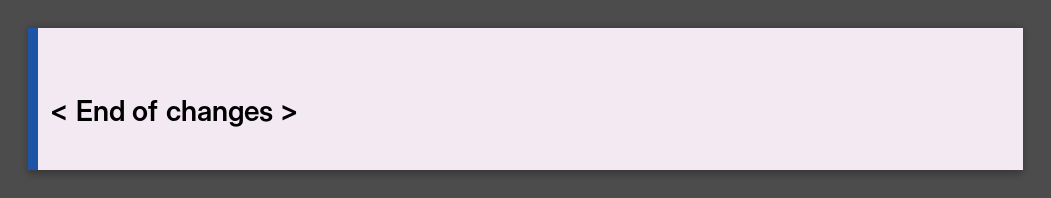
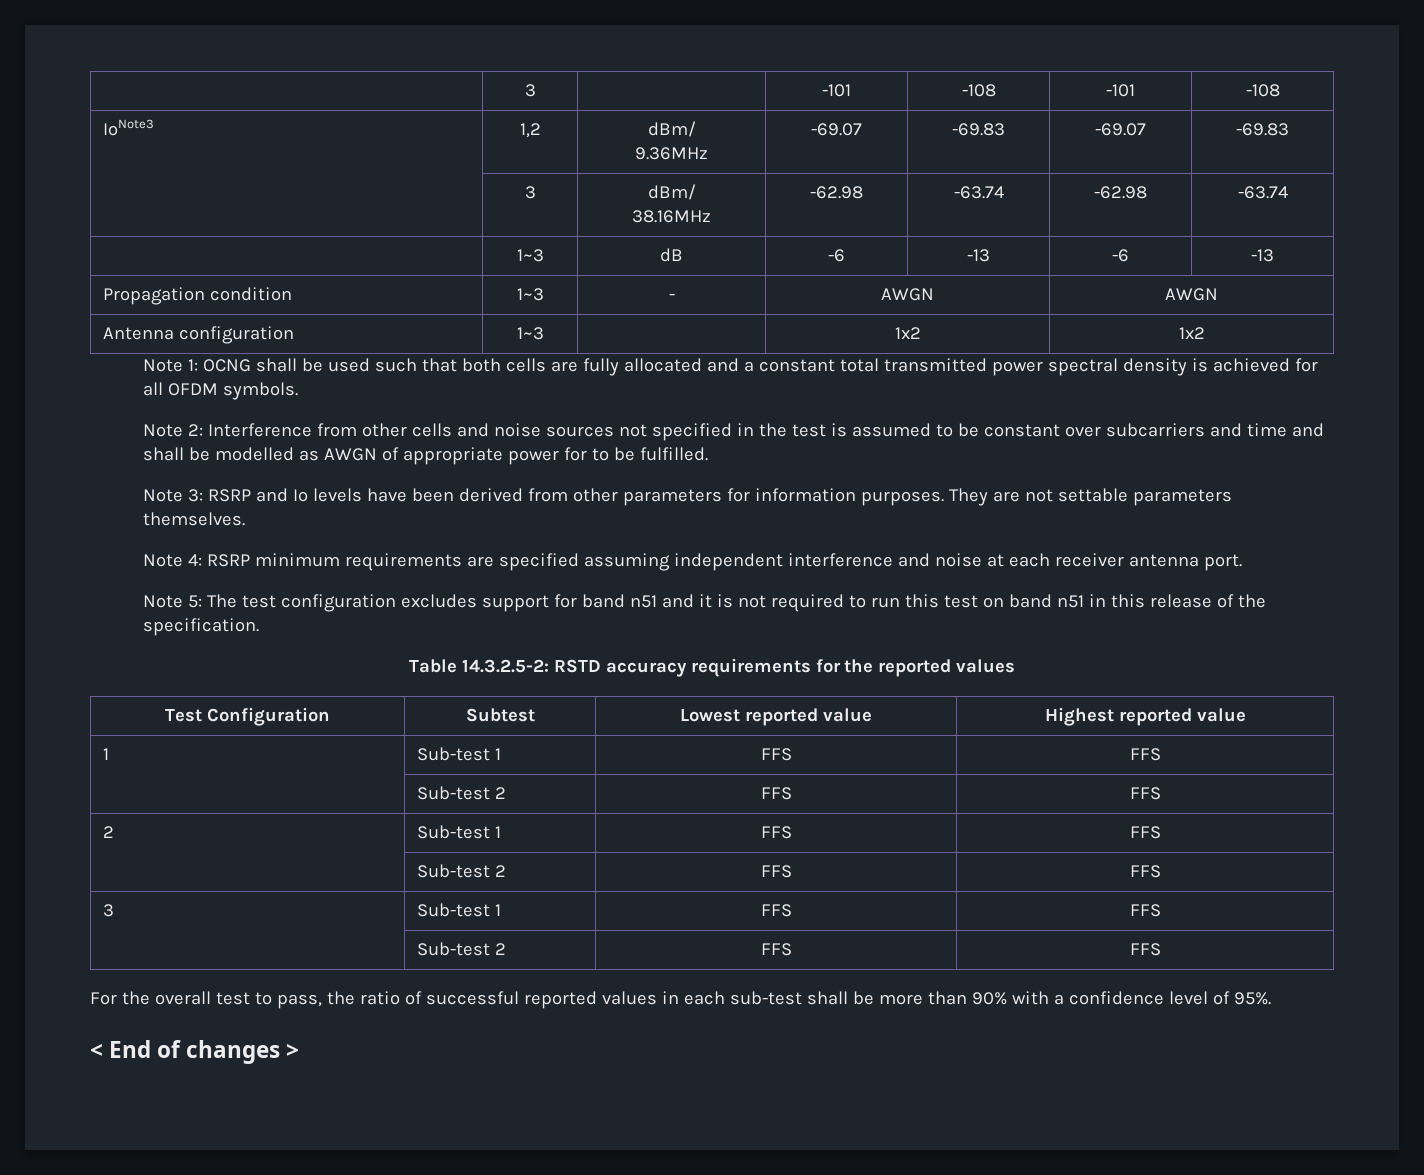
+ | 3 | | -101 | -108 | -101 | -108
+ IoNote3 | 1,2 | dBm/
+ 9.36MHz | -69.07 | -69.83 | -69.07 | -69.83
+ | 3 | dBm/
+ 38.16MHz | -62.98 | -63.74 | -62.98 | -63.74
+ | 1~3 | dB | -6 | -13 | -6 | -13
+ Propagation condition | 1~3 | - | AWGN | AWGN
+ Antenna configuration | 1~3 | | 1x2 | 1x2
+ Note 1: OCNG shall be used such that both cells are fully allocated and a constant total transmitted power spectral density is achieved for all OFDM symbols.
+ Note 2: Interference from other cells and noise sources not specified in the test is assumed to be constant over subcarriers and time and shall be modelled as AWGN of appropriate power for to be fulfilled.
+ Note 3: RSRP and Io levels have been derived from other parameters for information purposes. They are not settable parameters themselves.
+ Note 4: RSRP minimum requirements are specified assuming independent interference and noise at each receiver antenna port.
+ Note 5: The test configuration excludes support for band n51 and it is not required to run this test on band n51 in this release of the specification.
+ Table 14.3.2.5-2: RSTD accuracy requirements for the reported values
+ Test Configuration | Subtest | Lowest reported value | Highest reported value
+ 1 | Sub-test 1 | FFS | FFS
+ | Sub-test 2 | FFS | FFS
+ 2 | Sub-test 1 | FFS | FFS
+ | Sub-test 2 | FFS | FFS
+ 3 | Sub-test 1 | FFS | FFS
+ | Sub-test 2 | FFS | FFS
+ For the overall test to pass, the ratio of successful reported values in each sub-test shall be more than 90% with a confidence level of 95%.

